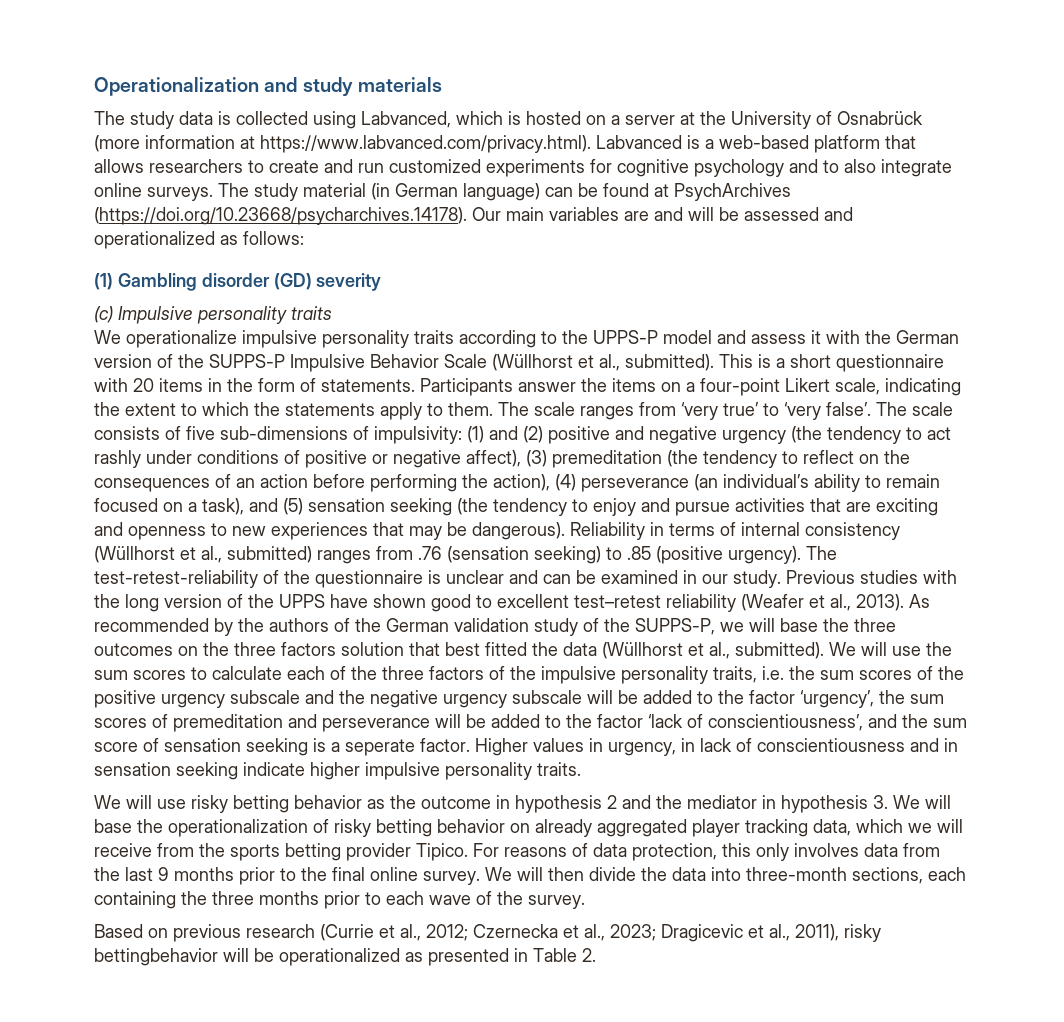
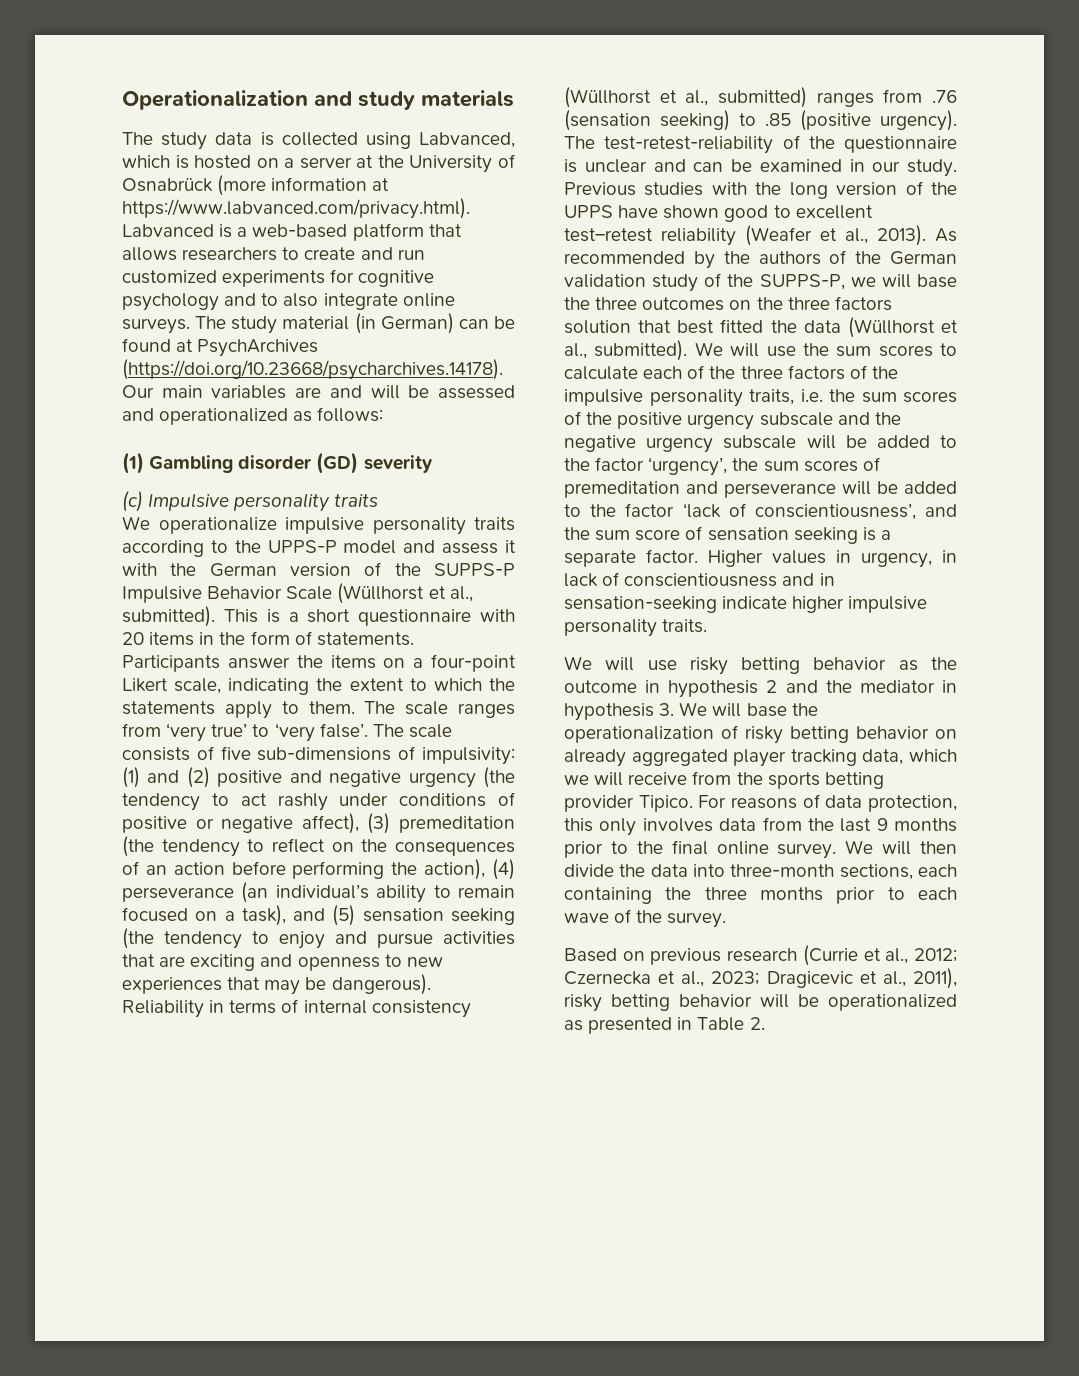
- The study material (in German language) can be found at PsychArchives (https://doi.org/10.23668/psycharchives.14178). Our main variables are and will be assessed and operationalized as follows:
+ The study material (in German) can be found at PsychArchives (https://doi.org/10.23668/psycharchives.14178). Our main variables are and will be assessed and operationalized as follows:
- We will use the sum scores to calculate each of the three factors of the impulsive personality traits, i.e. the sum scores of the positive urgency subscale and the negative urgency subscale will be added to the factor ‘urgency’, the sum scores of premeditation and perseverance will be added to the factor ‘lack of conscientiousness’, and the sum score of sensation seeking is a seperate factor.
+ We will use the sum scores to calculate each of the three factors of the impulsive personality traits, i.e. the sum scores of the positive urgency subscale and the negative urgency subscale will be added to the factor ‘urgency’, the sum scores of premeditation and perseverance will be added to the factor ‘lack of conscientiousness’, and the sum score of sensation seeking is a separate factor.
- Higher values in urgency, in lack of conscientiousness and in sensation seeking indicate higher impulsive personality traits.
+ Higher values in urgency, in lack of conscientiousness and in sensation-seeking indicate higher impulsive personality traits.
- Based on previous research (Currie et al., 2012; Czernecka et al., 2023; Dragicevic et al., 2011), risky bettingbehavior will be operationalized as presented in Table 2.
+ Based on previous research (Currie et al., 2012; Czernecka et al., 2023; Dragicevic et al., 2011), risky betting behavior will be operationalized as presented in Table 2.

